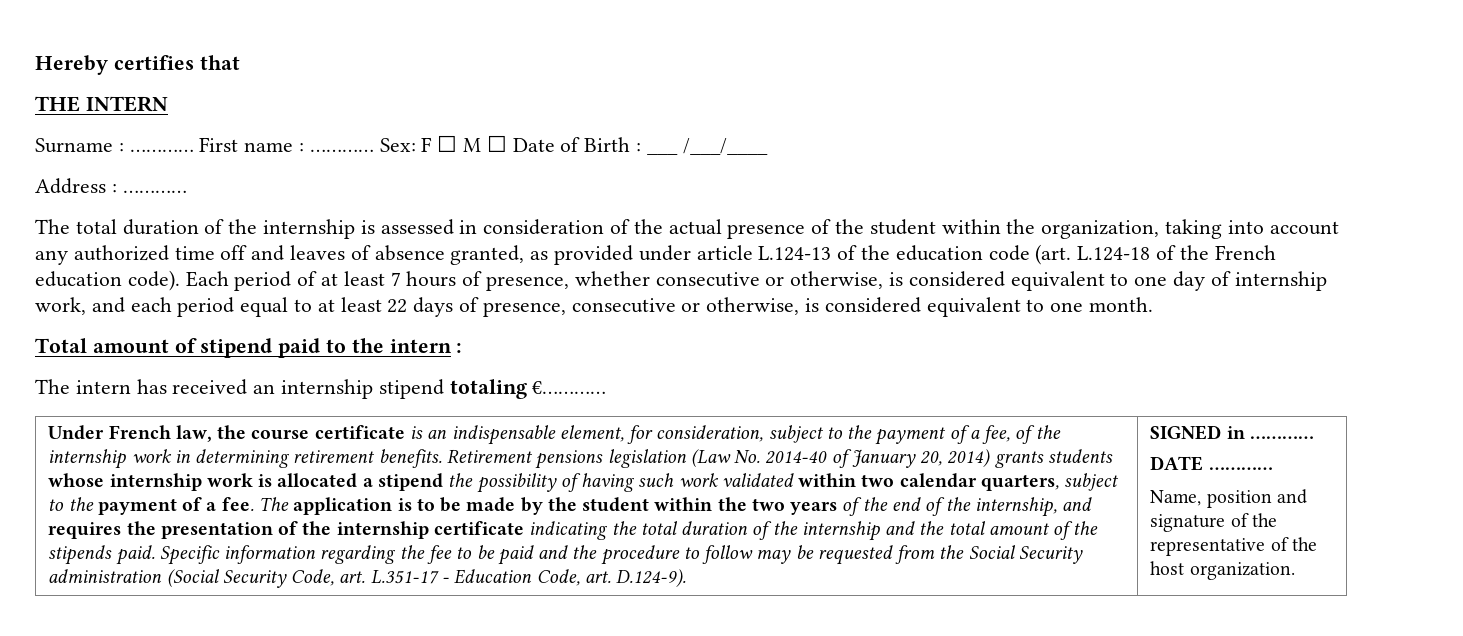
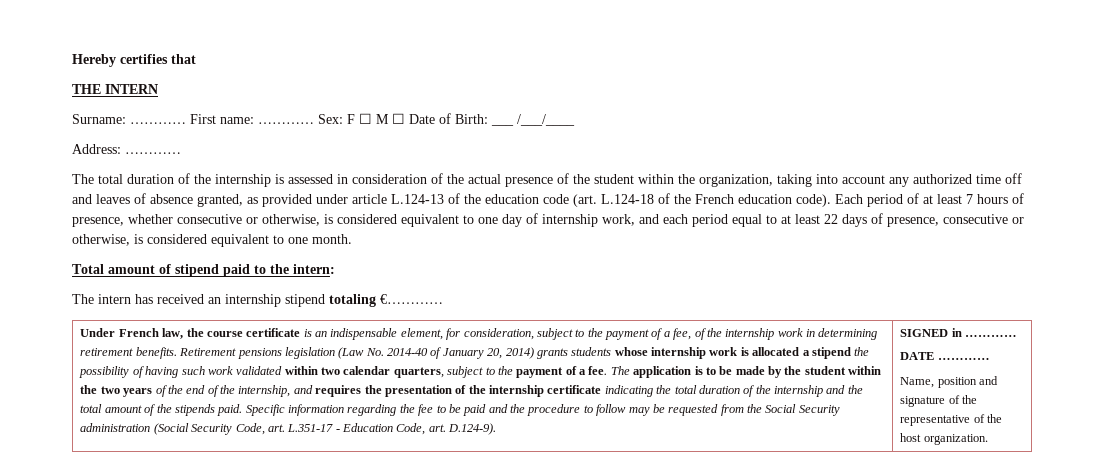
- Surname : ………… First name : …………
+ Surname: ………… First name: …………
- Sex: F ☐ M ☐ Date of Birth : ___ /___/____
+ Sex: F ☐ M ☐ Date of Birth: ___ /___/____
- Address : …………
+ Address: …………
- Total amount of stipend paid to the intern :
+ Total amount of stipend paid to the intern:

